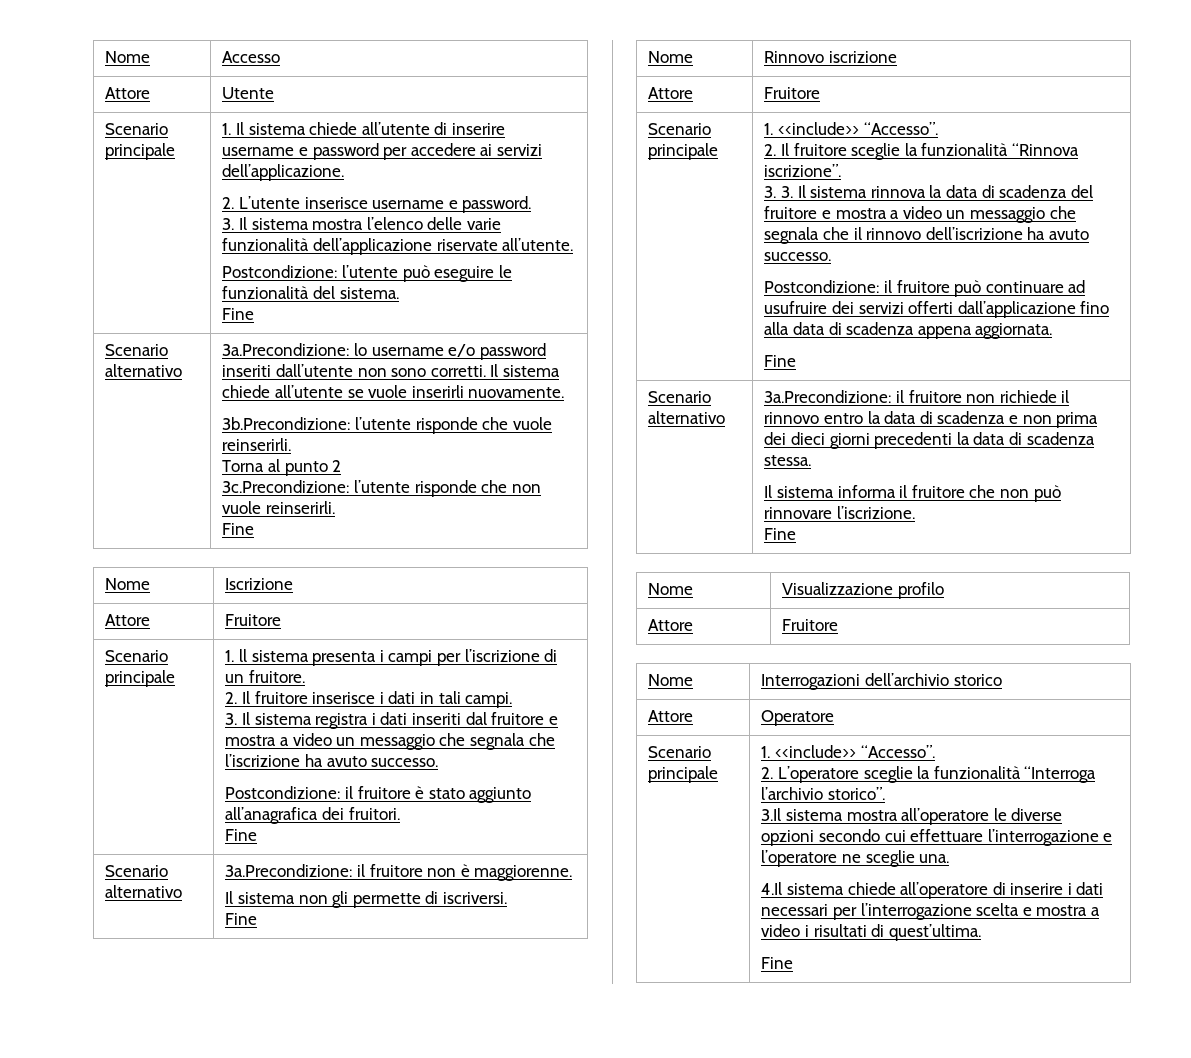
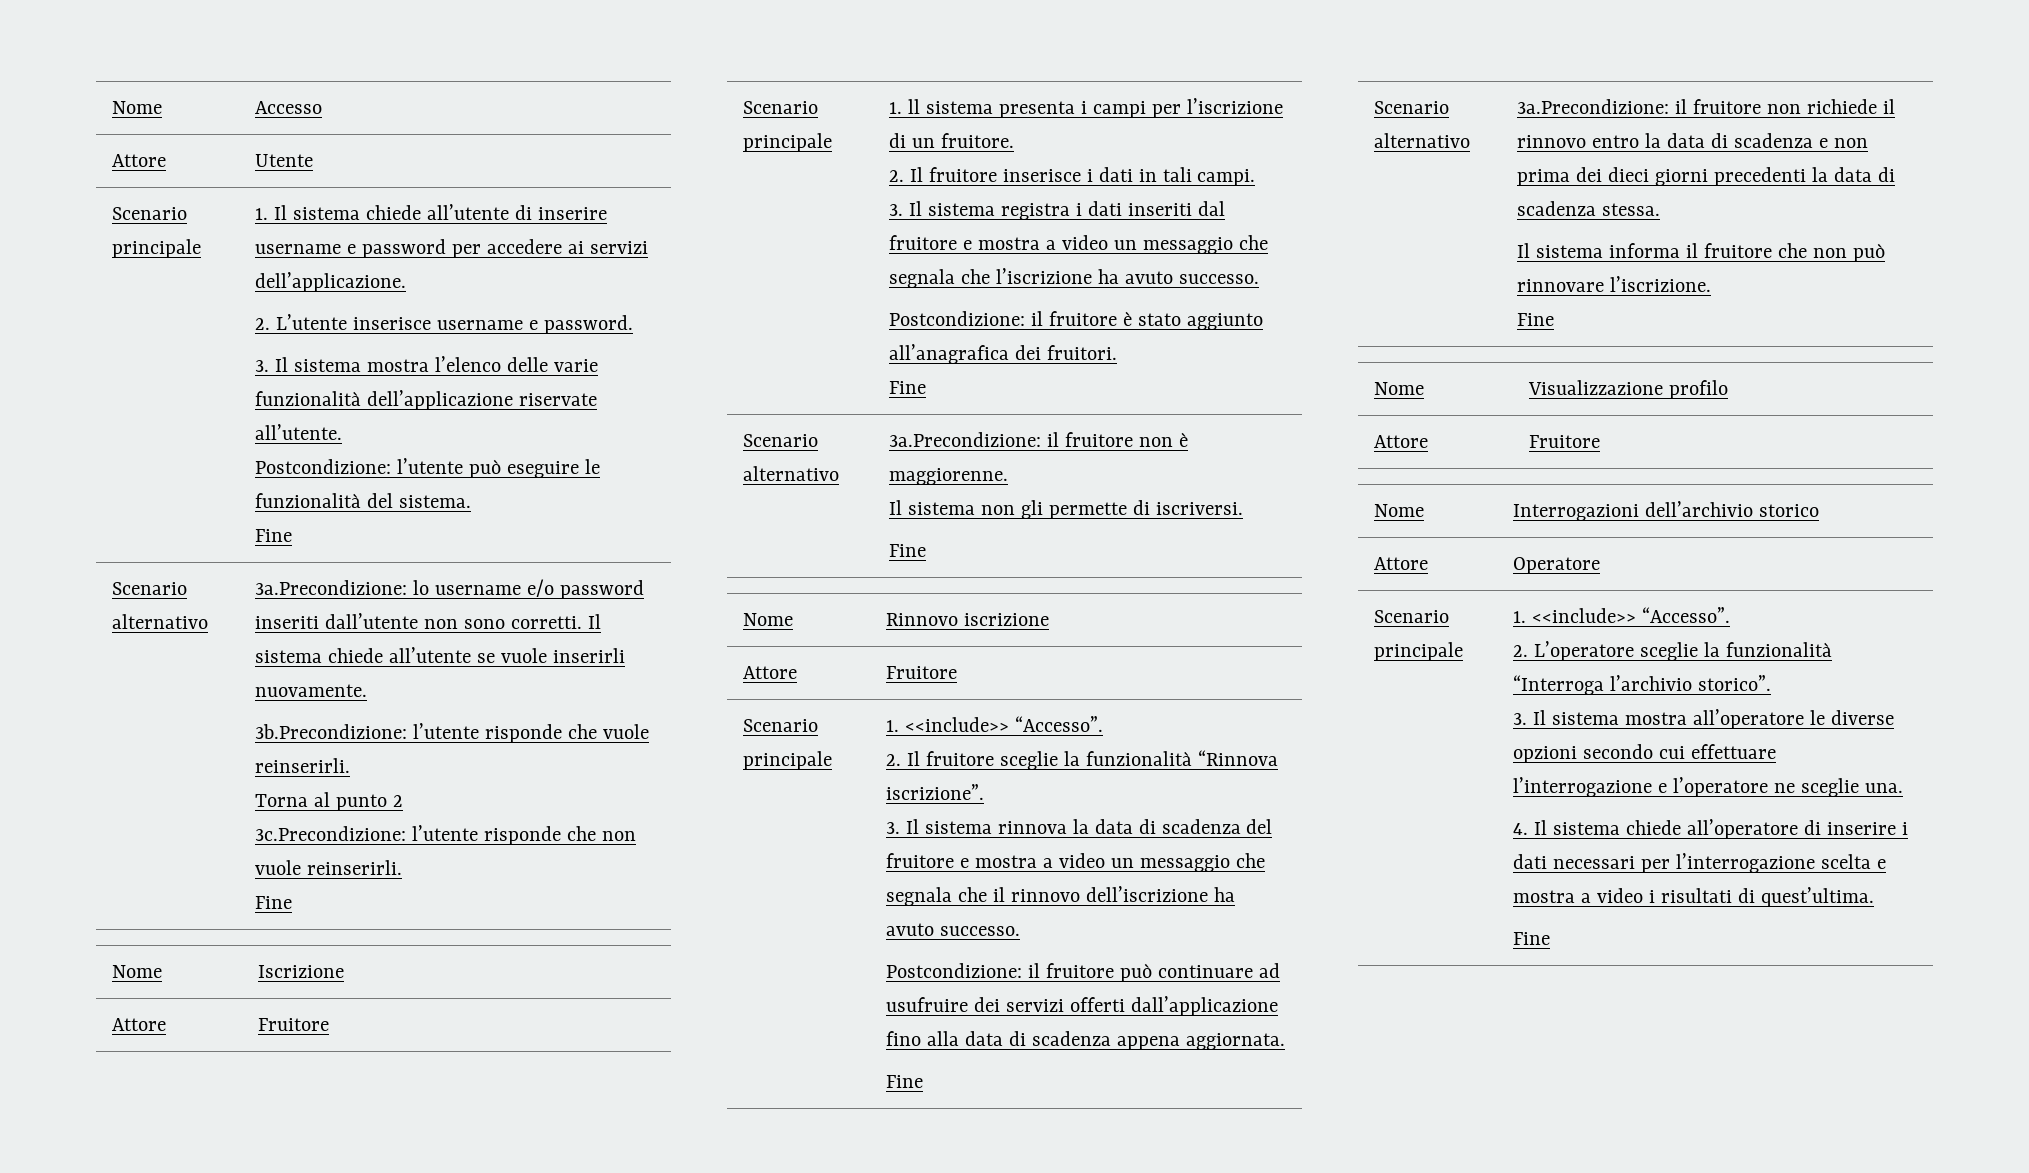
- 3. 3. Il sistema rinnova la data di scadenza del fruitore e mostra a video un messaggio che segnala che il rinnovo dell’iscrizione ha avuto successo.
+ 3. Il sistema rinnova la data di scadenza del fruitore e mostra a video un messaggio che segnala che il rinnovo dell’iscrizione ha avuto successo.
- 3.Il sistema mostra all’operatore le diverse opzioni secondo cui effettuare l’interrogazione e l’operatore ne sceglie una.
+ 3. Il sistema mostra all’operatore le diverse opzioni secondo cui effettuare l’interrogazione e l’operatore ne sceglie una.
- 4.Il sistema chiede all’operatore di inserire i dati necessari per l’interrogazione scelta e mostra a video i risultati di quest’ultima.
+ 4. Il sistema chiede all’operatore di inserire i dati necessari per l’interrogazione scelta e mostra a video i risultati di quest’ultima.

